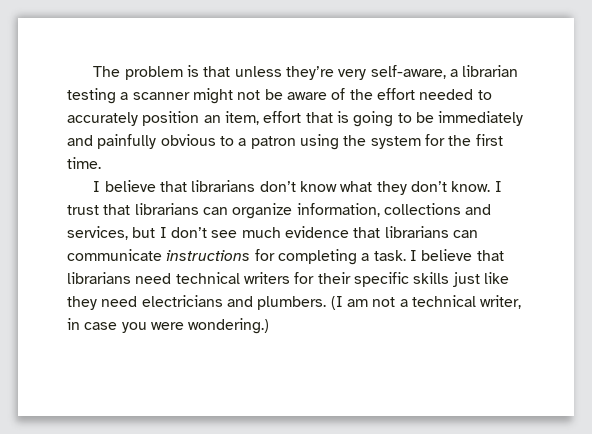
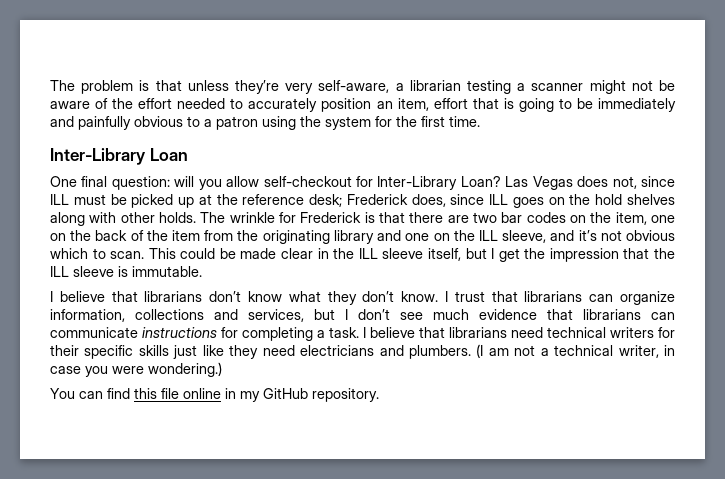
+ Inter-Library Loan
+ One final question: will you allow self-checkout for Inter-Library Loan? Las Vegas does not, since ILL must be picked up at the reference desk; Frederick does, since ILL goes on the hold shelves along with other holds. The wrinkle for Frederick is that there are two bar codes on the item, one on the back of the item from the originating library and one on the ILL sleeve, and it’s not obvious which to scan. This could be made clear in the ILL sleeve itself, but I get the impression that the ILL sleeve is immutable.
+ You can find this file online in my GitHub repository.

